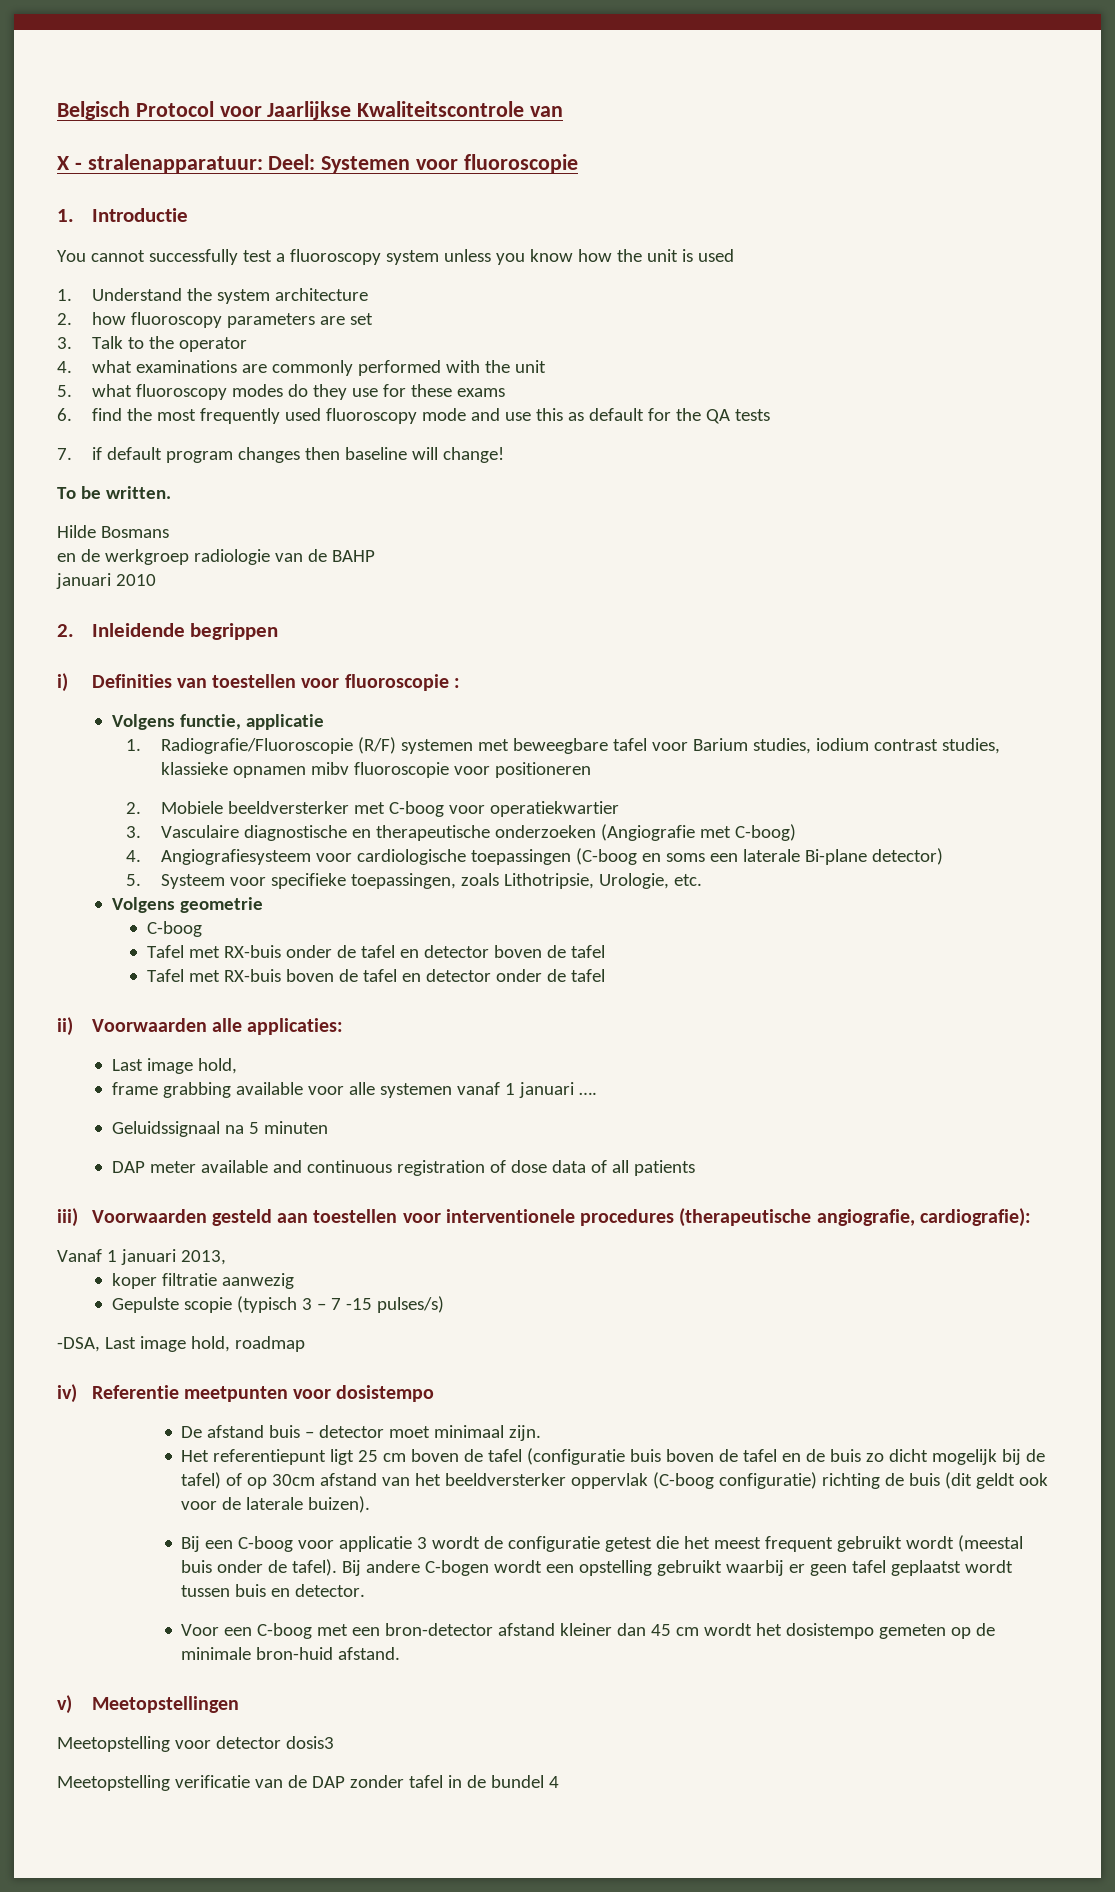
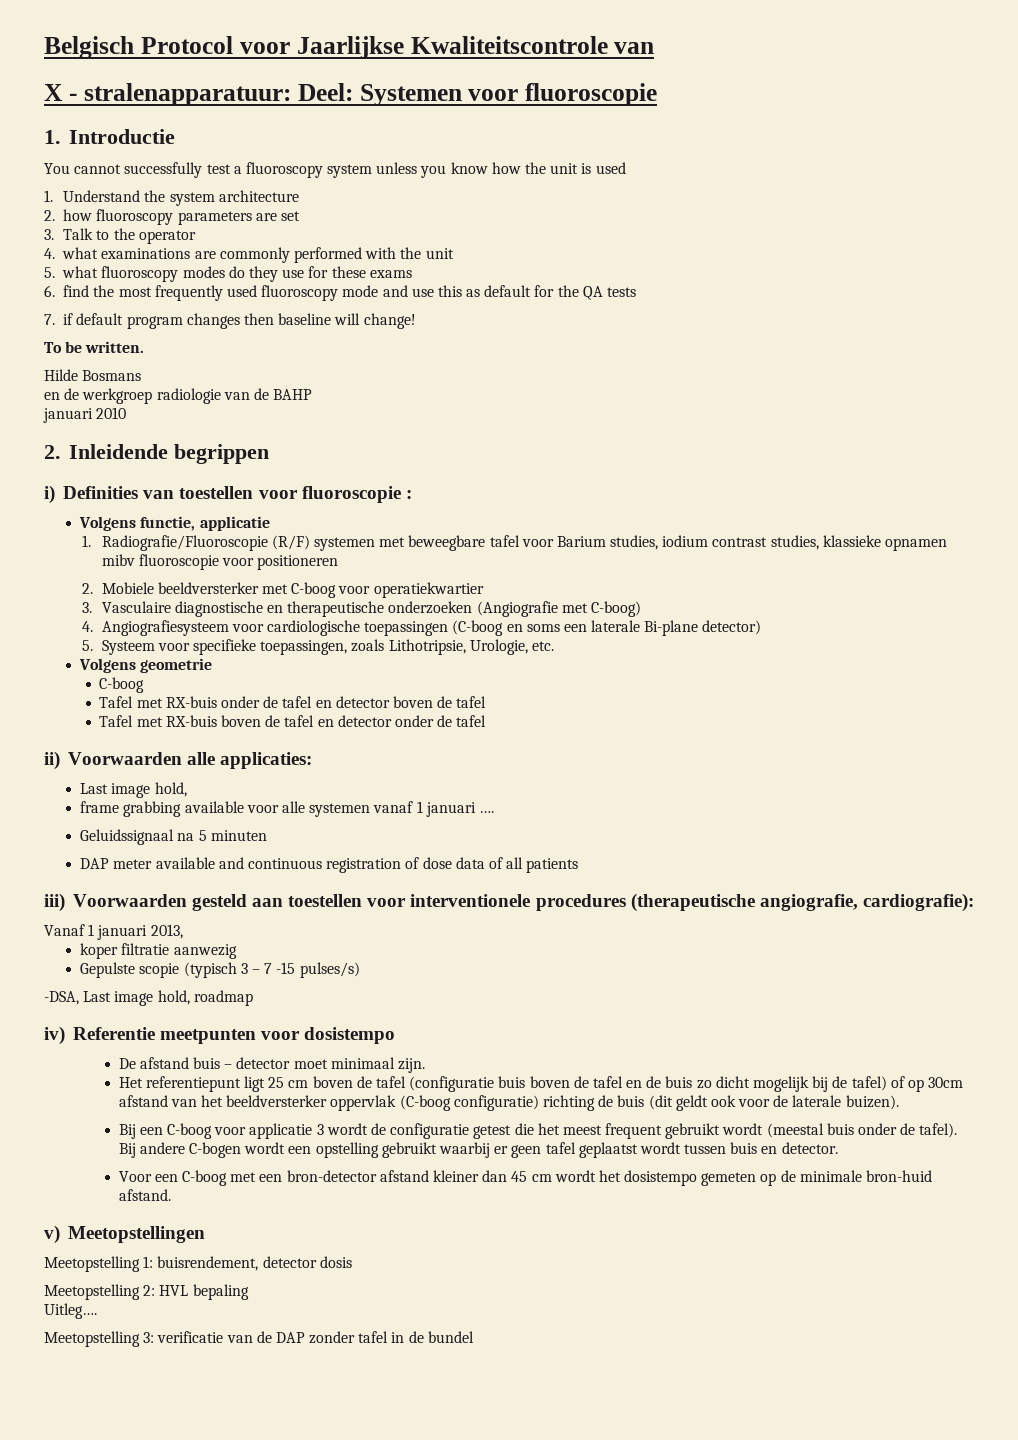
- Meetopstelling voor detector dosis3
- Meetopstelling verificatie van de DAP zonder tafel in de bundel 4
+ Meetopstelling 1: buisrendement, detector dosis
+ Meetopstelling 2: HVL bepaling
+ Uitleg….
+ Meetopstelling 3: verificatie van de DAP zonder tafel in de bundel

